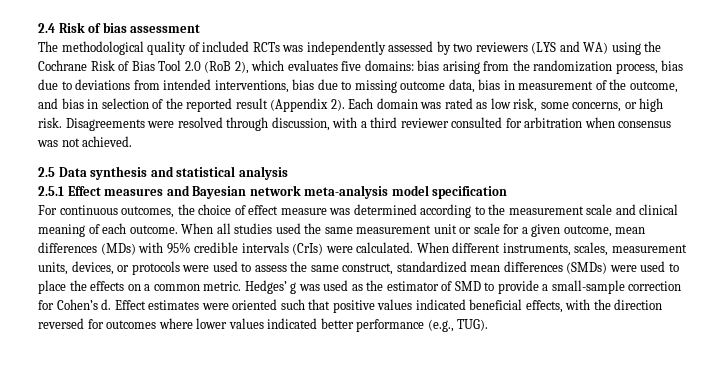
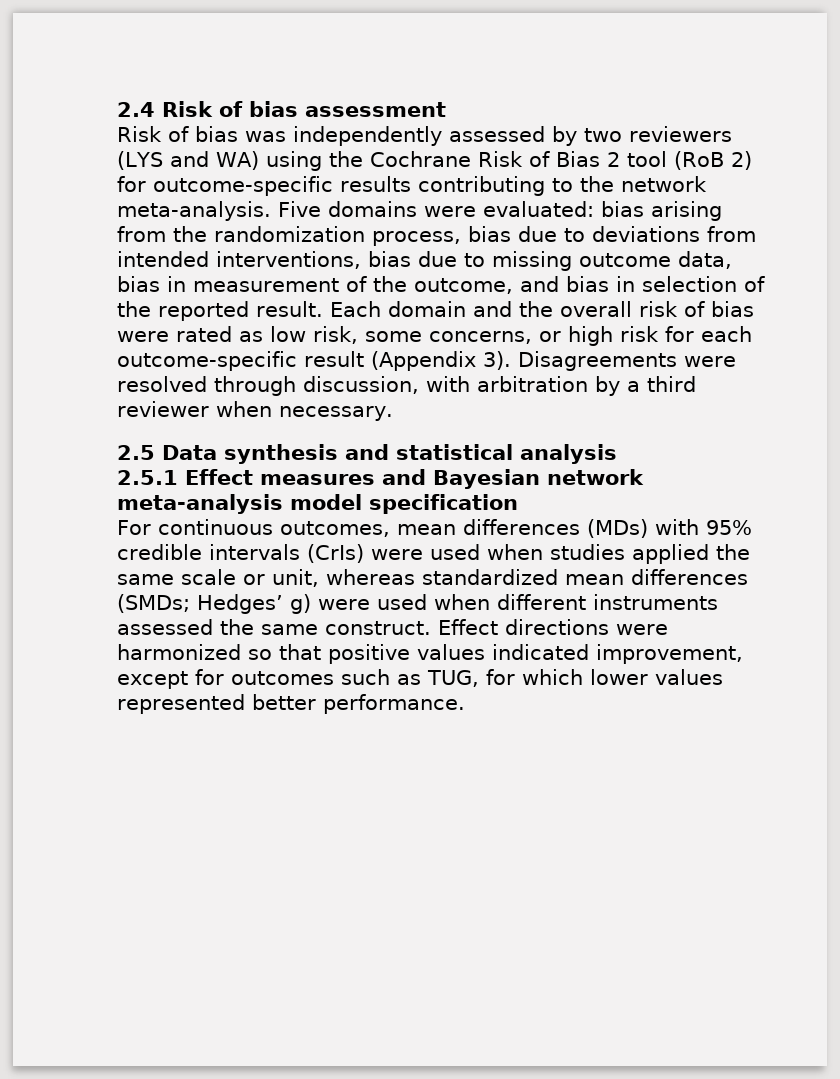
- The methodological quality of included RCTs was independently assessed by two reviewers (LYS and WA) using the Cochrane Risk of Bias Tool 2.0 (RoB 2), which evaluates five domains: bias arising from the randomization process, bias due to deviations from intended interventions, bias due to missing outcome data, bias in measurement of the outcome, and bias in selection of the reported result (Appendix 2). Each domain was rated as low risk, some concerns, or high risk.
+ Risk of bias was independently assessed by two reviewers (LYS and WA) using the Cochrane Risk of Bias 2 tool (RoB 2) for outcome-specific results contributing to the network meta-analysis. Five domains were evaluated: bias arising from the randomization process, bias due to deviations from intended interventions, bias due to missing outcome data, bias in measurement of the outcome, and bias in selection of the reported result. Each domain and the overall risk of bias were rated as low risk, some concerns, or high risk for each outcome-specific result (Appendix 3).
- Disagreements were resolved through discussion, with a third reviewer consulted for arbitration when consensus was not achieved.
+ Disagreements were resolved through discussion, with arbitration by a third reviewer when necessary.
- For continuous outcomes, the choice of effect measure was determined according to the measurement scale and clinical meaning of each outcome. When all studies used the same measurement unit or scale for a given outcome, mean differences (MDs) with 95% credible intervals (CrIs) were calculated. When different instruments, scales, measurement units, devices, or protocols were used to assess the same construct, standardized mean differences (SMDs) were used to place the effects on a common metric. Hedges’ g was used as the estimator of SMD to provide a small-sample correction for Cohen’s d. Effect estimates were oriented such that positive values indicated beneficial effects, with the direction reversed for outcomes where lower values indicated better performance (e.g., TUG).
+ For continuous outcomes, mean differences (MDs) with 95% credible intervals (CrIs) were used when studies applied the same scale or unit, whereas standardized mean differences (SMDs; Hedges’ g) were used when different instruments assessed the same construct. Effect directions were harmonized so that positive values indicated improvement, except for outcomes such as TUG, for which lower values represented better performance.

